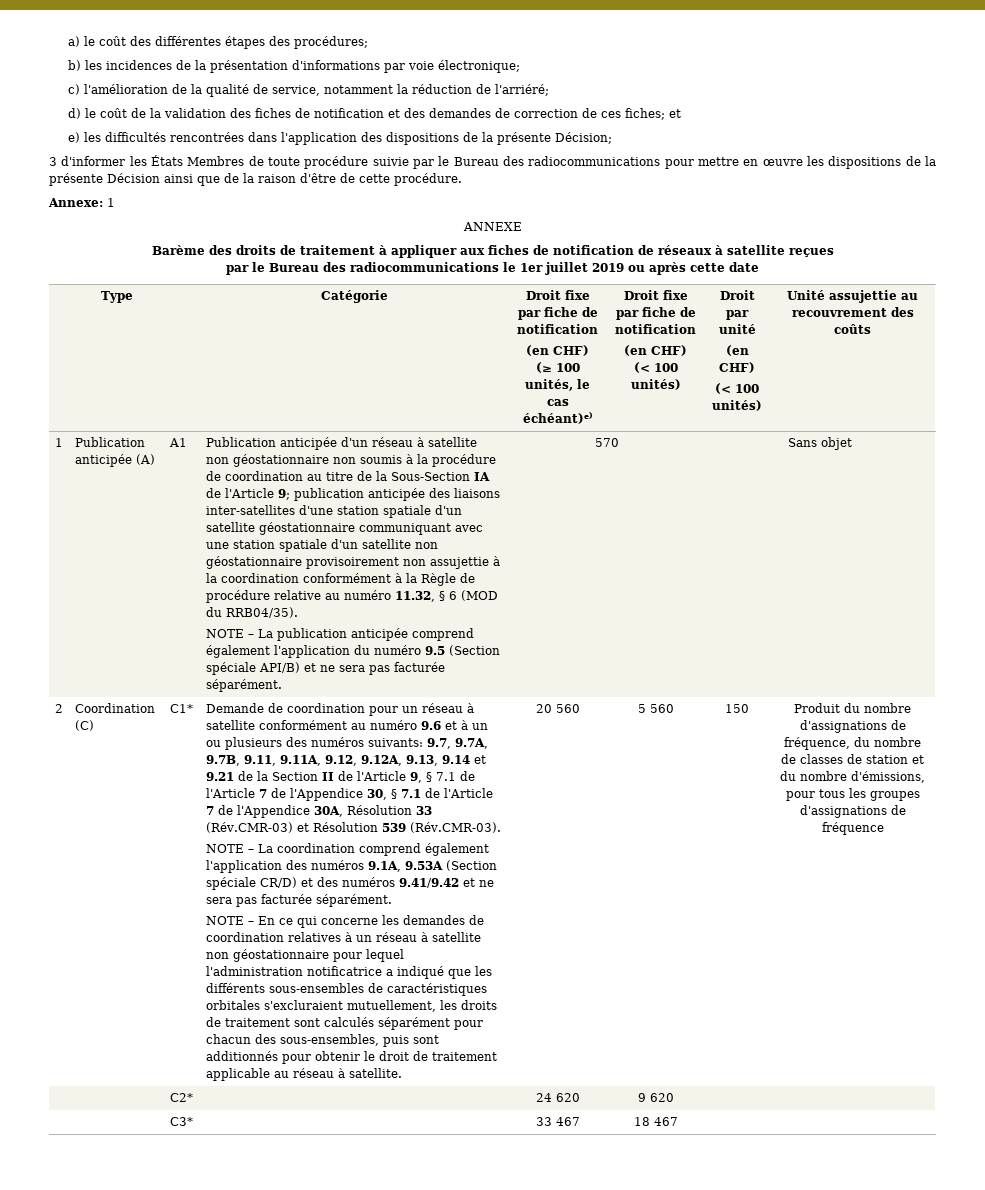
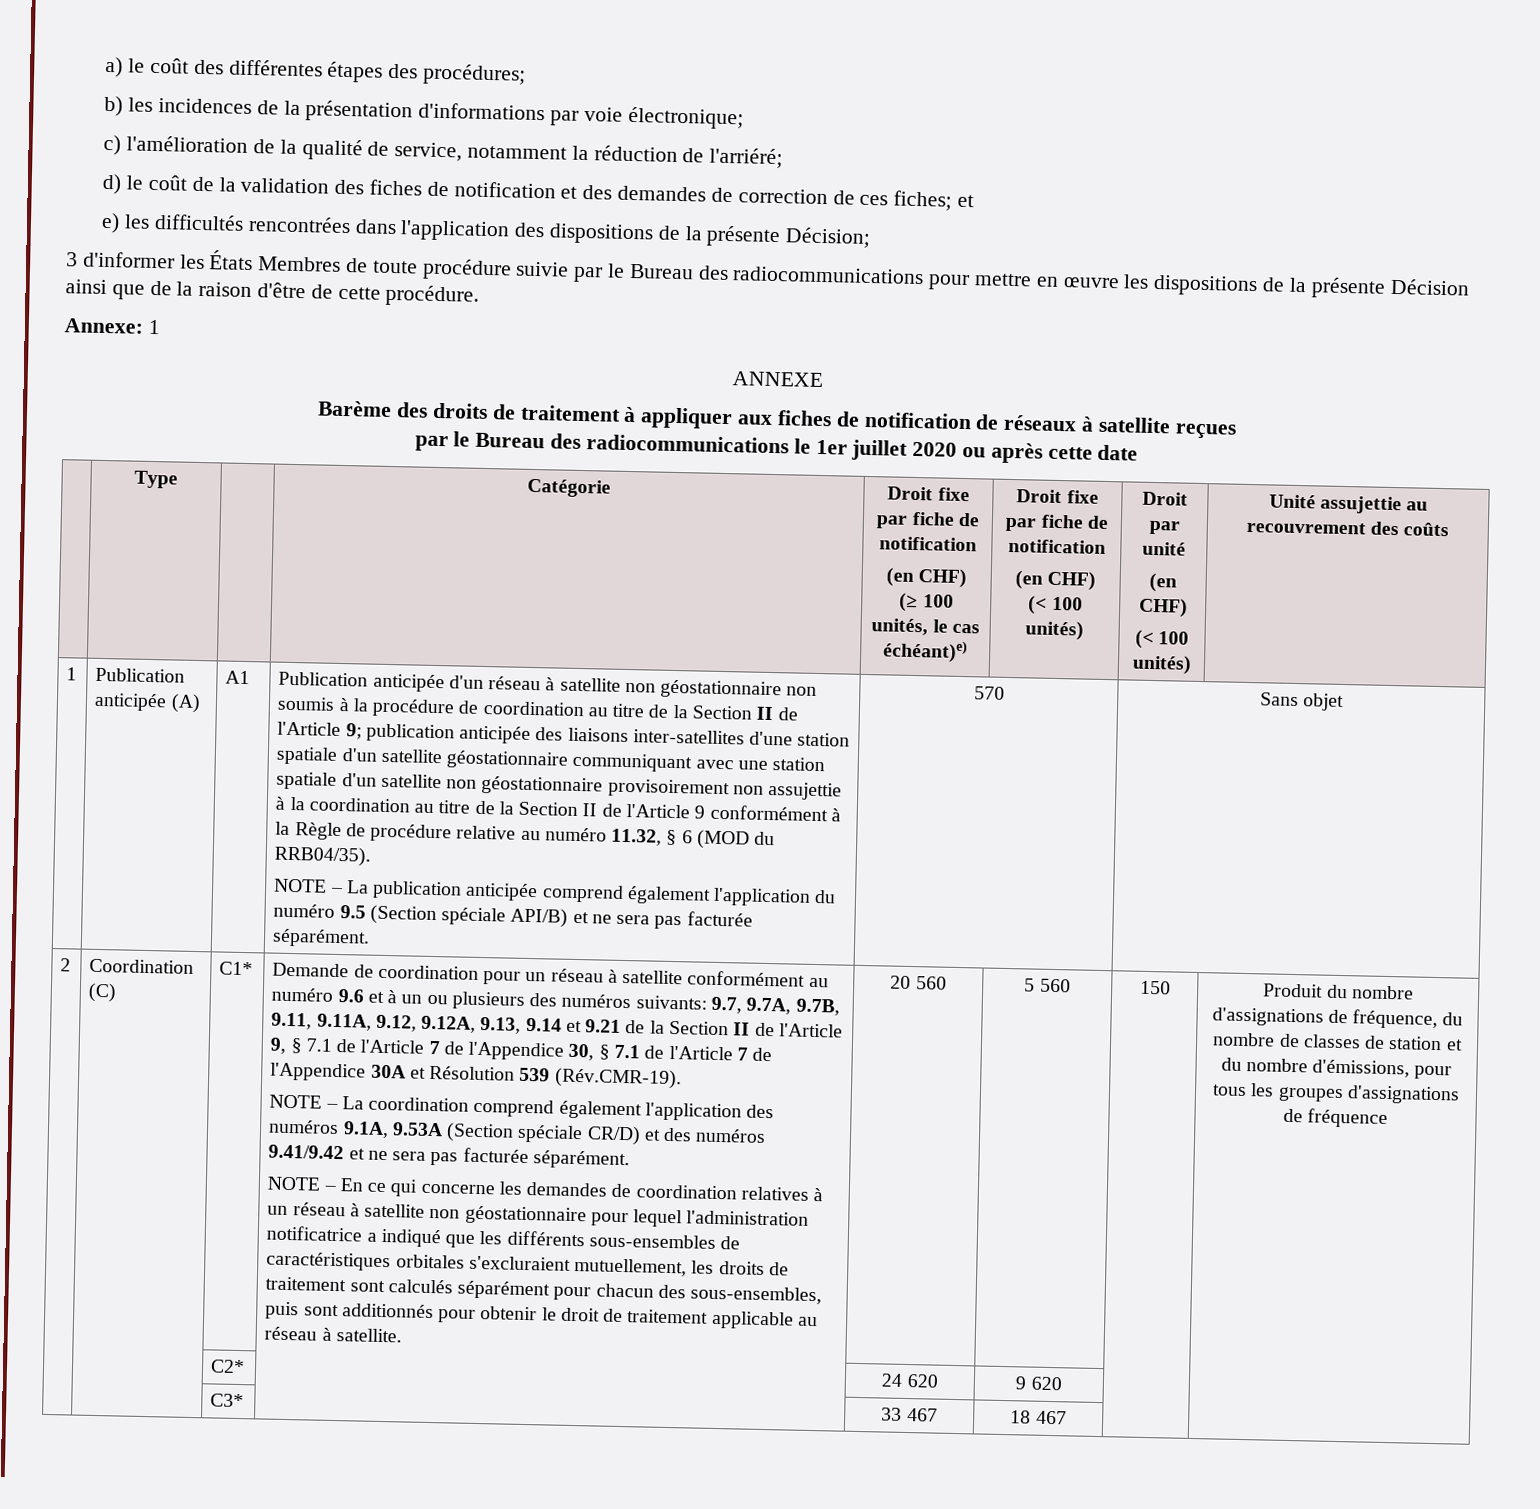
- par le Bureau des radiocommunications le 1er juillet 2019 ou après cette date
+ par le Bureau des radiocommunications le 1er juillet 2020 ou après cette date
- Publication anticipée d'un réseau à satellite non géostationnaire non soumis à la procédure de coordination au titre de la Sous-Section IA de l'Article 9;
+ Publication anticipée d'un réseau à satellite non géostationnaire non soumis à la procédure de coordination au titre de la Section II de l'Article 9;
- publication anticipée des liaisons inter-satellites d'une station spatiale d'un satellite géostationnaire communiquant avec une station spatiale d'un satellite non géostationnaire provisoirement non assujettie à la coordination conformément à la Règle de procédure relative au numéro 11.32, § 6 (MOD du RRB04/35).
+ publication anticipée des liaisons inter-satellites d'une station spatiale d'un satellite géostationnaire communiquant avec une station spatiale d'un satellite non géostationnaire provisoirement non assujettie à la coordination au titre de la Section II de l'Article 9 conformément à la Règle de procédure relative au numéro 11.32, § 6 (MOD du RRB04/35).
- Demande de coordination pour un réseau à satellite conformément au numéro 9.6 et à un ou plusieurs des numéros suivants: 9.7, 9.7A, 9.7B, 9.11, 9.11A, 9.12, 9.12A, 9.13, 9.14 et 9.21 de la Section II de l'Article 9, § 7.1 de l'Article 7 de l'Appendice 30, § 7.1 de l'Article 7 de l'Appendice 30A, Résolution 33 (Rév.CMR-03) et Résolution 539 (Rév.CMR-03).
+ Demande de coordination pour un réseau à satellite conformément au numéro 9.6 et à un ou plusieurs des numéros suivants: 9.7, 9.7A, 9.7B, 9.11, 9.11A, 9.12, 9.12A, 9.13, 9.14 et 9.21 de la Section II de l'Article 9, § 7.1 de l'Article 7 de l'Appendice 30, § 7.1 de l'Article 7 de l'Appendice 30A et Résolution 539 (Rév.CMR-19).

